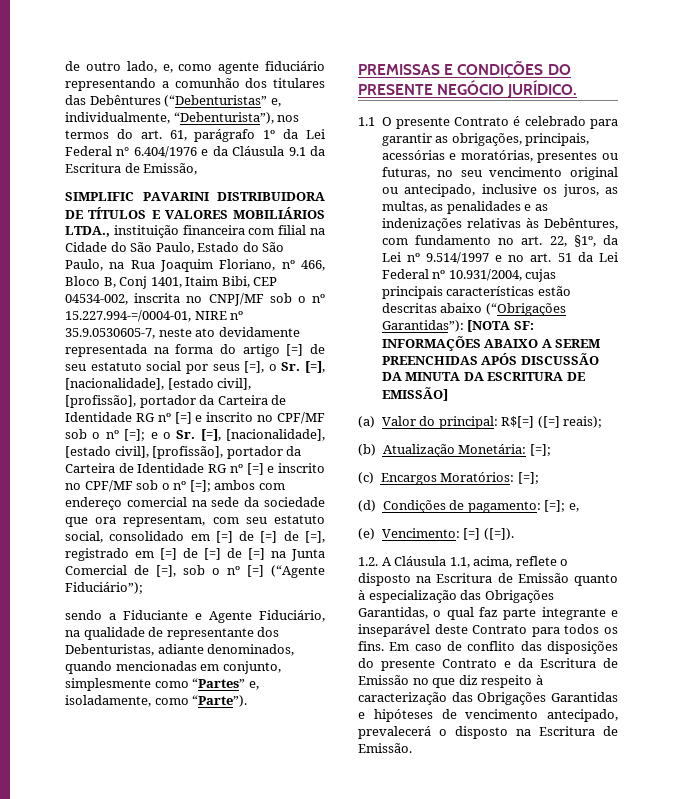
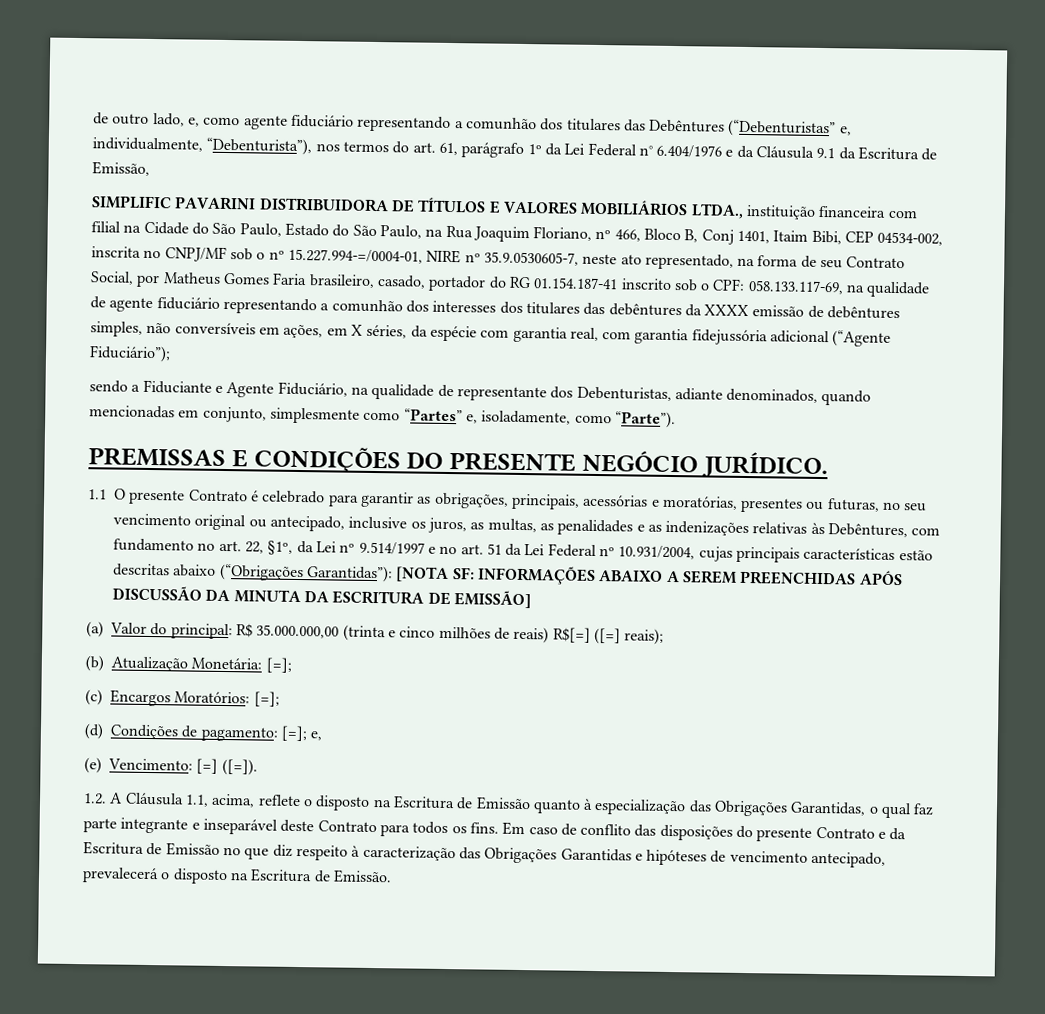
- SIMPLIFIC PAVARINI DISTRIBUIDORA DE TÍTULOS E VALORES MOBILIÁRIOS LTDA., instituição financeira com filial na Cidade do São Paulo, Estado do São Paulo, na Rua Joaquim Floriano, nº 466, Bloco B, Conj 1401, Itaim Bibi, CEP 04534-002, inscrita no CNPJ/MF sob o nº 15.227.994-=/0004-01, NIRE nº 35.9.0530605-7, neste ato devidamente representada na forma do artigo [=] de seu estatuto social por seus [=], o Sr. [=], [nacionalidade], [estado civil], [profissão], portador da Carteira de Identidade RG nº [=] e inscrito no CPF/MF sob o nº [=]; e o Sr. [=], [nacionalidade], [estado civil], [profissão], portador da Carteira de Identidade RG nº [=] e inscrito no CPF/MF sob o nº [=]; ambos com endereço comercial na sede da sociedade que ora representam, com seu estatuto social, consolidado em [=] de [=] de [=], registrado em [=] de [=] de [=] na Junta Comercial de [=], sob o nº [=] (“Agente Fiduciário”);
+ SIMPLIFIC PAVARINI DISTRIBUIDORA DE TÍTULOS E VALORES MOBILIÁRIOS LTDA., instituição financeira com filial na Cidade do São Paulo, Estado do São Paulo, na Rua Joaquim Floriano, nº 466, Bloco B, Conj 1401, Itaim Bibi, CEP 04534-002, inscrita no CNPJ/MF sob o nº 15.227.994-=/0004-01, NIRE nº 35.9.0530605-7, neste ato representado, na forma de seu Contrato Social, por Matheus Gomes Faria brasileiro, casado, portador do RG 01.154.187-41 inscrito sob o CPF: 058.133.117-69, na qualidade de agente fiduciário representando a comunhão dos interesses dos titulares das debêntures da XXXX emissão de debêntures simples, não conversíveis em ações, em X séries, da espécie com garantia real, com garantia fidejussória adicional (“Agente Fiduciário”);
- (a) Valor do principal: R$[=] ([=] reais);
+ (a) Valor do principal: R$ 35.000.000,00 (trinta e cinco milhões de reais) R$[=] ([=] reais);

